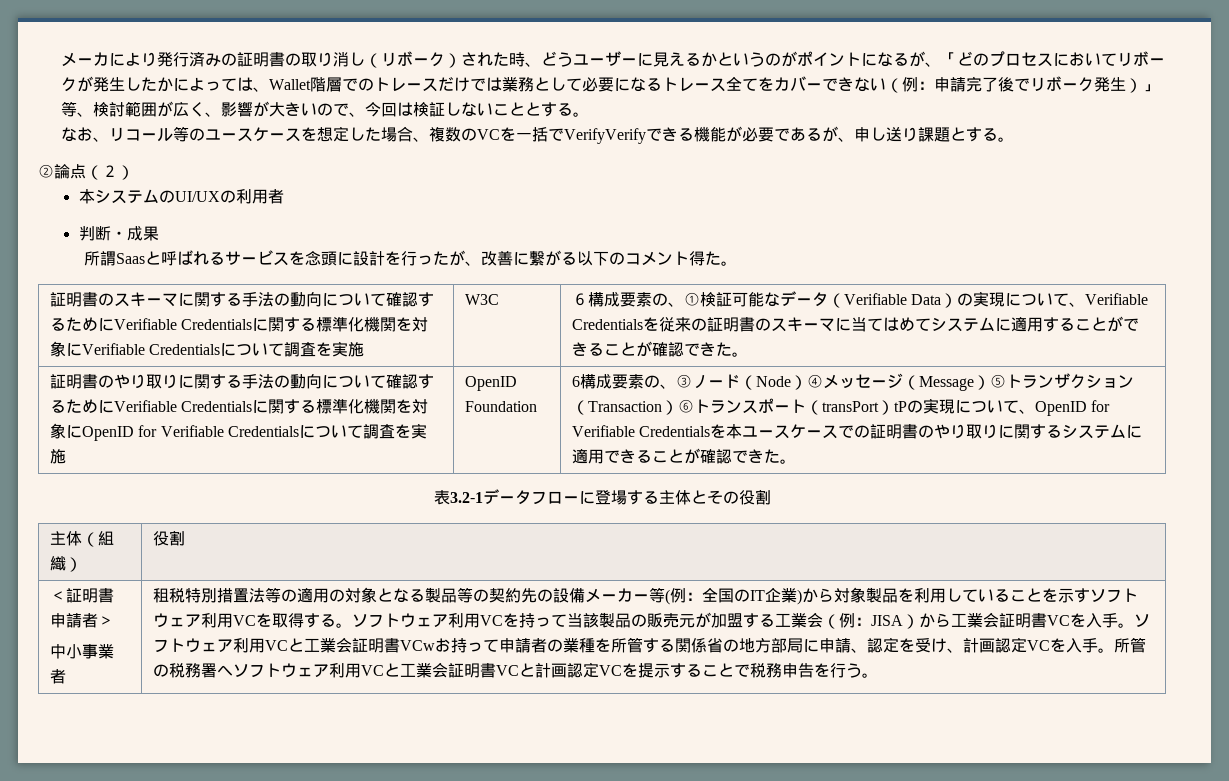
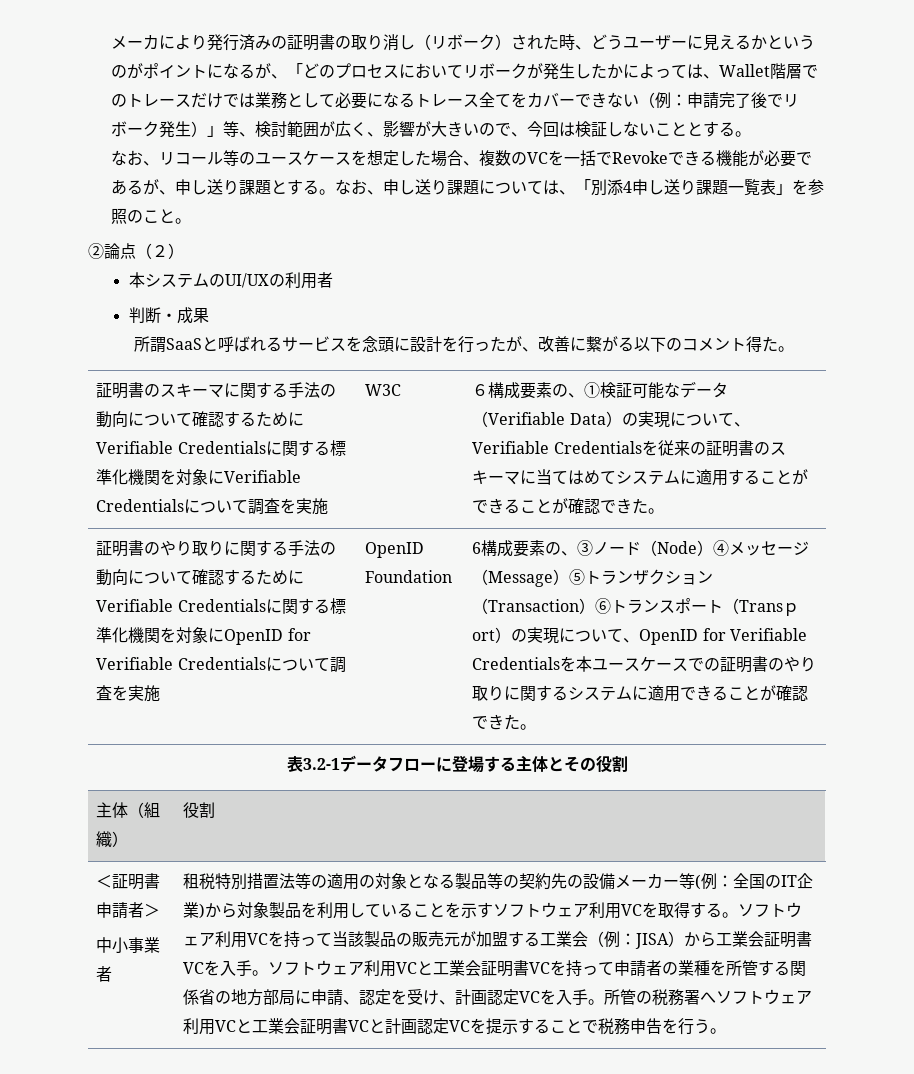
- なお、リコール等のユースケースを想定した場合、複数のVCを一括でVerifyVerifyできる機能が必要であるが、申し送り課題とする。
+ なお、リコール等のユースケースを想定した場合、複数のVCを一括でRevokeできる機能が必要であるが、申し送り課題とする。なお、申し送り課題については、「別添4申し送り課題一覧表」を参照のこと。
- 所謂Saasと呼ばれるサービスを念頭に設計を行ったが、改善に繋がる以下のコメント得た。
+ 所謂SaaSと呼ばれるサービスを念頭に設計を行ったが、改善に繋がる以下のコメント得た。
- 6構成要素の、③ノード（Node）④メッセージ（Message）⑤トランザクション（Transaction）⑥トランスポート（transPort）tPの実現について、OpenID for Verifiable Credentialsを本ユースケースでの証明書のやり取りに関するシステムに適用できることが確認できた。
+ 6構成要素の、③ノード（Node）④メッセージ（Message）⑤トランザクション（Transaction）⑥トランスポート（Transｐort）の実現について、OpenID for Verifiable Credentialsを本ユースケースでの証明書のやり取りに関するシステムに適用できることが確認できた。
- ソフトウェア利用VCと工業会証明書VCwお持って申請者の業種を所管する関係省の地方部局に申請、認定を受け、計画認定VCを入手。
+ ソフトウェア利用VCと工業会証明書VCを持って申請者の業種を所管する関係省の地方部局に申請、認定を受け、計画認定VCを入手。

